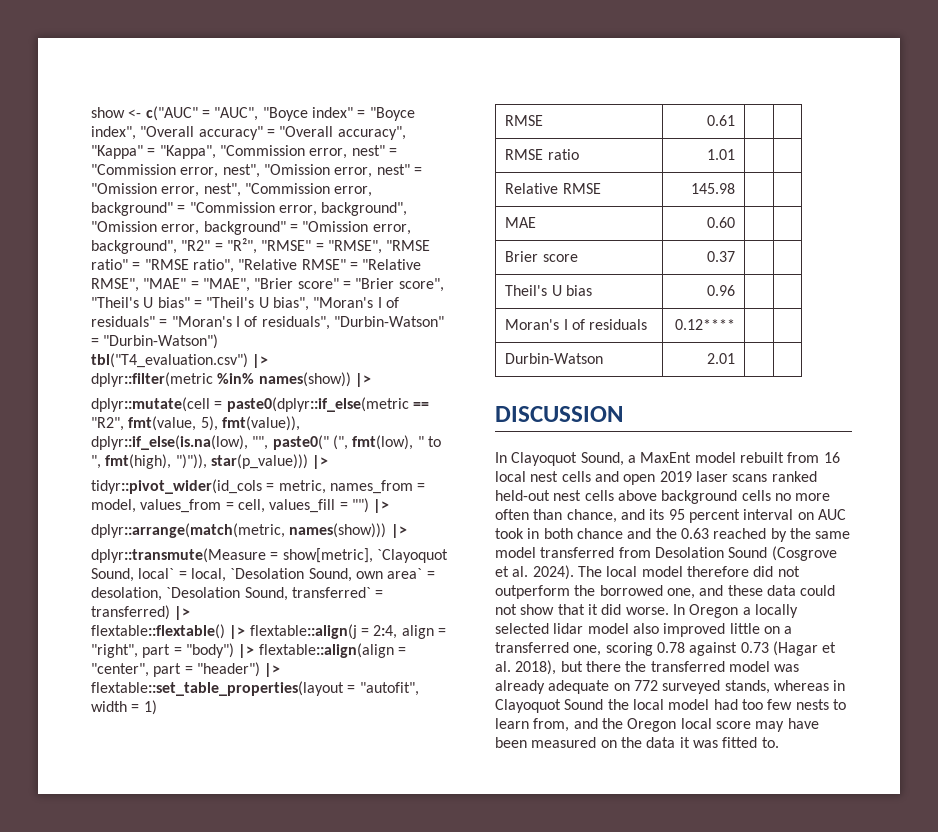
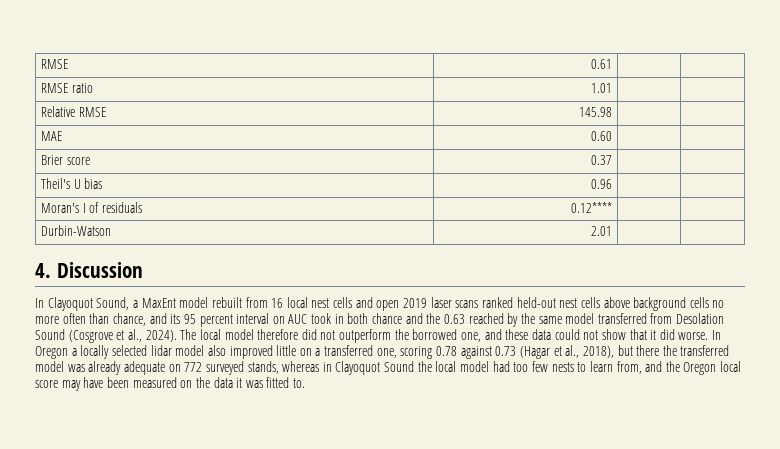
- show <- c("AUC" = "AUC", "Boyce index" = "Boyce index", "Overall accuracy" = "Overall accuracy", "Kappa" = "Kappa", "Commission error, nest" = "Commission error, nest", "Omission error, nest" = "Omission error, nest", "Commission error, background" = "Commission error, background", "Omission error, background" = "Omission error, background", "R2" = "R²", "RMSE" = "RMSE", "RMSE ratio" = "RMSE ratio", "Relative RMSE" = "Relative RMSE", "MAE" = "MAE", "Brier score" = "Brier score", "Theil's U bias" = "Theil's U bias", "Moran's I of residuals" = "Moran's I of residuals", "Durbin-Watson" = "Durbin-Watson")
- tbl("T4_evaluation.csv") |>
- dplyr::filter(metric %in% names(show)) |>
- dplyr::mutate(cell = paste0(dplyr::if_else(metric == "R2", fmt(value, 5), fmt(value)), dplyr::if_else(is.na(low), "", paste0(" (", fmt(low), " to ", fmt(high), ")")), star(p_value))) |>
- tidyr::pivot_wider(id_cols = metric, names_from = model, values_from = cell, values_fill = "") |>
- dplyr::arrange(match(metric, names(show))) |>
- dplyr::transmute(Measure = show[metric], `Clayoquot Sound, local` = local, `Desolation Sound, own area` = desolation, `Desolation Sound, transferred` = transferred) |>
- flextable::flextable() |> flextable::align(j = 2:4, align = "right", part = "body") |> flextable::align(align = "center", part = "header") |> flextable::set_table_properties(layout = "autofit", width = 1)
- DISCUSSION
+ 4. Discussion
- In Clayoquot Sound, a MaxEnt model rebuilt from 16 local nest cells and open 2019 laser scans ranked held-out nest cells above background cells no more often than chance, and its 95 percent interval on AUC took in both chance and the 0.63 reached by the same model transferred from Desolation Sound (Cosgrove et al. 2024).
+ In Clayoquot Sound, a MaxEnt model rebuilt from 16 local nest cells and open 2019 laser scans ranked held-out nest cells above background cells no more often than chance, and its 95 percent interval on AUC took in both chance and the 0.63 reached by the same model transferred from Desolation Sound (Cosgrove et al., 2024).
- In Oregon a locally selected lidar model also improved little on a transferred one, scoring 0.78 against 0.73 (Hagar et al. 2018), but there the transferred model was already adequate on 772 surveyed stands, whereas in Clayoquot Sound the local model had too few nests to learn from, and the Oregon local score may have been measured on the data it was fitted to.
+ In Oregon a locally selected lidar model also improved little on a transferred one, scoring 0.78 against 0.73 (Hagar et al., 2018), but there the transferred model was already adequate on 772 surveyed stands, whereas in Clayoquot Sound the local model had too few nests to learn from, and the Oregon local score may have been measured on the data it was fitted to.

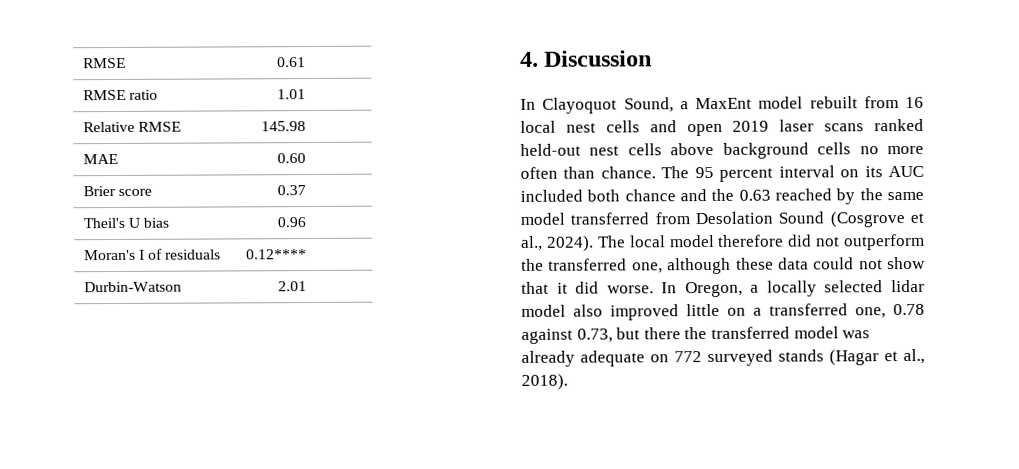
- In Clayoquot Sound, a MaxEnt model rebuilt from 16 local nest cells and open 2019 laser scans ranked held-out nest cells above background cells no more often than chance, and its 95 percent interval on AUC took in both chance and the 0.63 reached by the same model transferred from Desolation Sound (Cosgrove et al., 2024).
+ In Clayoquot Sound, a MaxEnt model rebuilt from 16 local nest cells and open 2019 laser scans ranked held-out nest cells above background cells no more often than chance. The 95 percent interval on its AUC included both chance and the 0.63 reached by the same model transferred from Desolation Sound (Cosgrove et al., 2024).
- The local model therefore did not outperform the borrowed one, and these data could not show that it did worse.
+ The local model therefore did not outperform the transferred one, although these data could not show that it did worse.
- In Oregon a locally selected lidar model also improved little on a transferred one, scoring 0.78 against 0.73 (Hagar et al., 2018), but there the transferred model was already adequate on 772 surveyed stands, whereas in Clayoquot Sound the local model had too few nests to learn from, and the Oregon local score may have been measured on the data it was fitted to.
+ In Oregon, a locally selected lidar model also improved little on a transferred one, 0.78 against 0.73, but there the transferred model was already adequate on 772 surveyed stands (Hagar et al., 2018).

